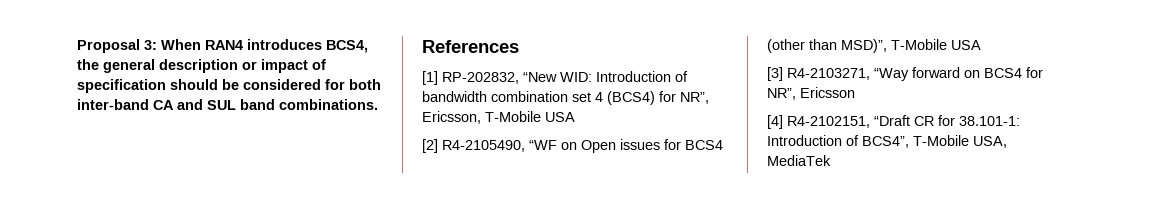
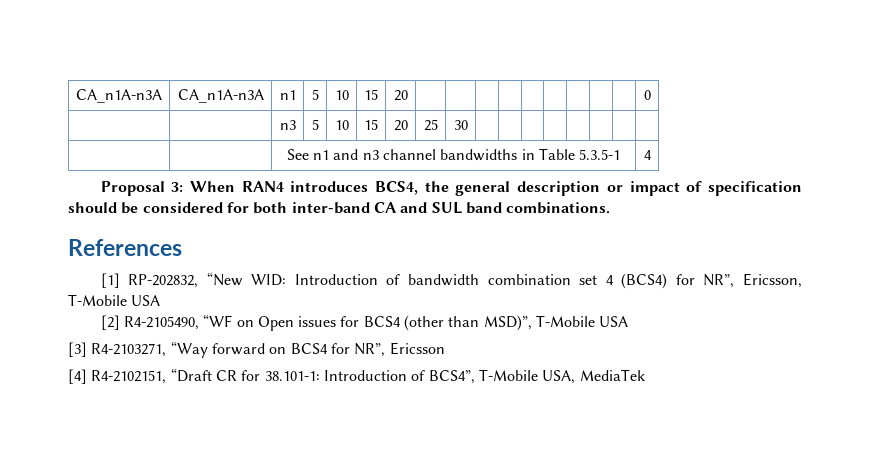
+ CA_n1A-n3A | CA_n1A-n3A | n1 | 5 | 10 | 15 | 20 | | | | | | | | | | 0
+ | | n3 | 5 | 10 | 15 | 20 | 25 | 30 | | | | | | | |
+ | | See n1 and n3 channel bandwidths in Table 5.3.5-1 | 4

